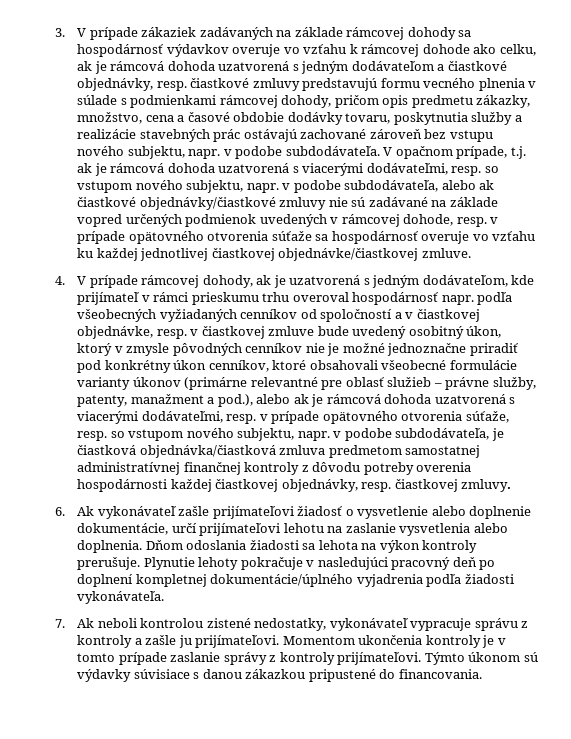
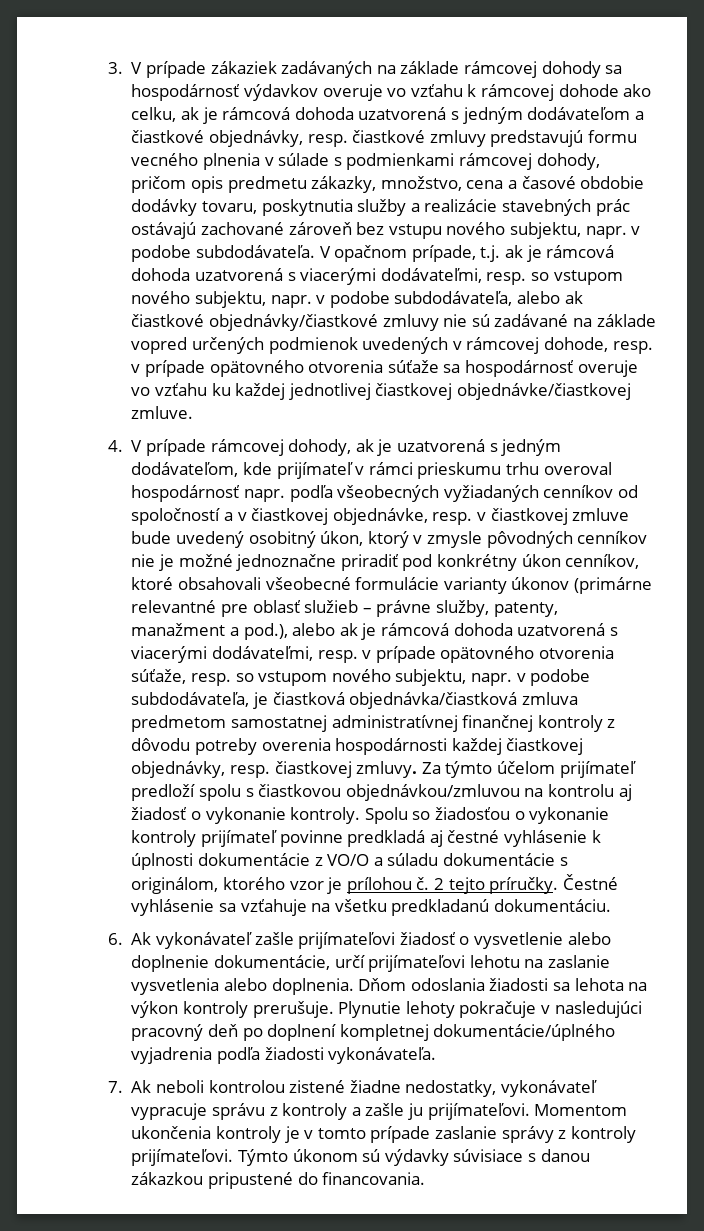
+ Za týmto účelom prijímateľ predloží spolu s čiastkovou objednávkou/zmluvou na kontrolu aj žiadosť o vykonanie kontroly. Spolu so žiadosťou o vykonanie kontroly prijímateľ povinne predkladá aj čestné vyhlásenie k úplnosti dokumentácie z VO/O a súladu dokumentácie s originálom, ktorého vzor je prílohou č. 2 tejto príručky. Čestné vyhlásenie sa vzťahuje na všetku predkladanú dokumentáciu.
- 7. Ak neboli kontrolou zistené nedostatky, vykonávateľ vypracuje správu z kontroly a zašle ju prijímateľovi.
+ 7. Ak neboli kontrolou zistené žiadne nedostatky, vykonávateľ vypracuje správu z kontroly a zašle ju prijímateľovi.

